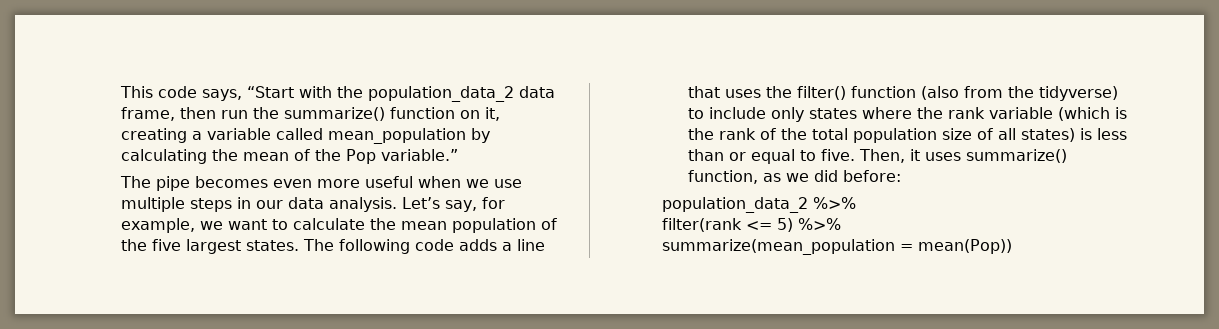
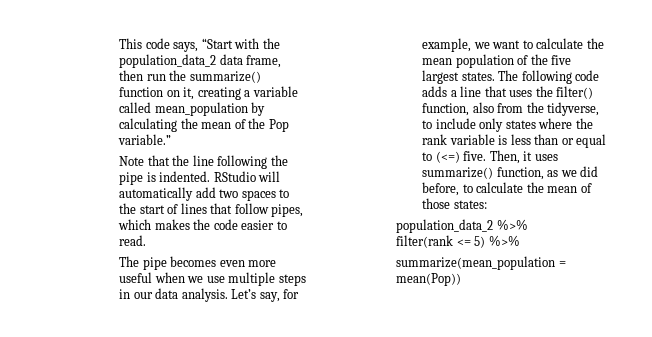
+ Note that the line following the pipe is indented. RStudio will automatically add two spaces to the start of lines that follow pipes, which makes the code easier to read.
- The following code adds a line that uses the filter() function (also from the tidyverse) to include only states where the rank variable (which is the rank of the total population size of all states) is less than or equal to five.
+ The following code adds a line that uses the filter() function, also from the tidyverse, to include only states where the rank variable is less than or equal to (<=) five.
- Then, it uses summarize() function, as we did before:
+ Then, it uses summarize() function, as we did before, to calculate the mean of those states:

